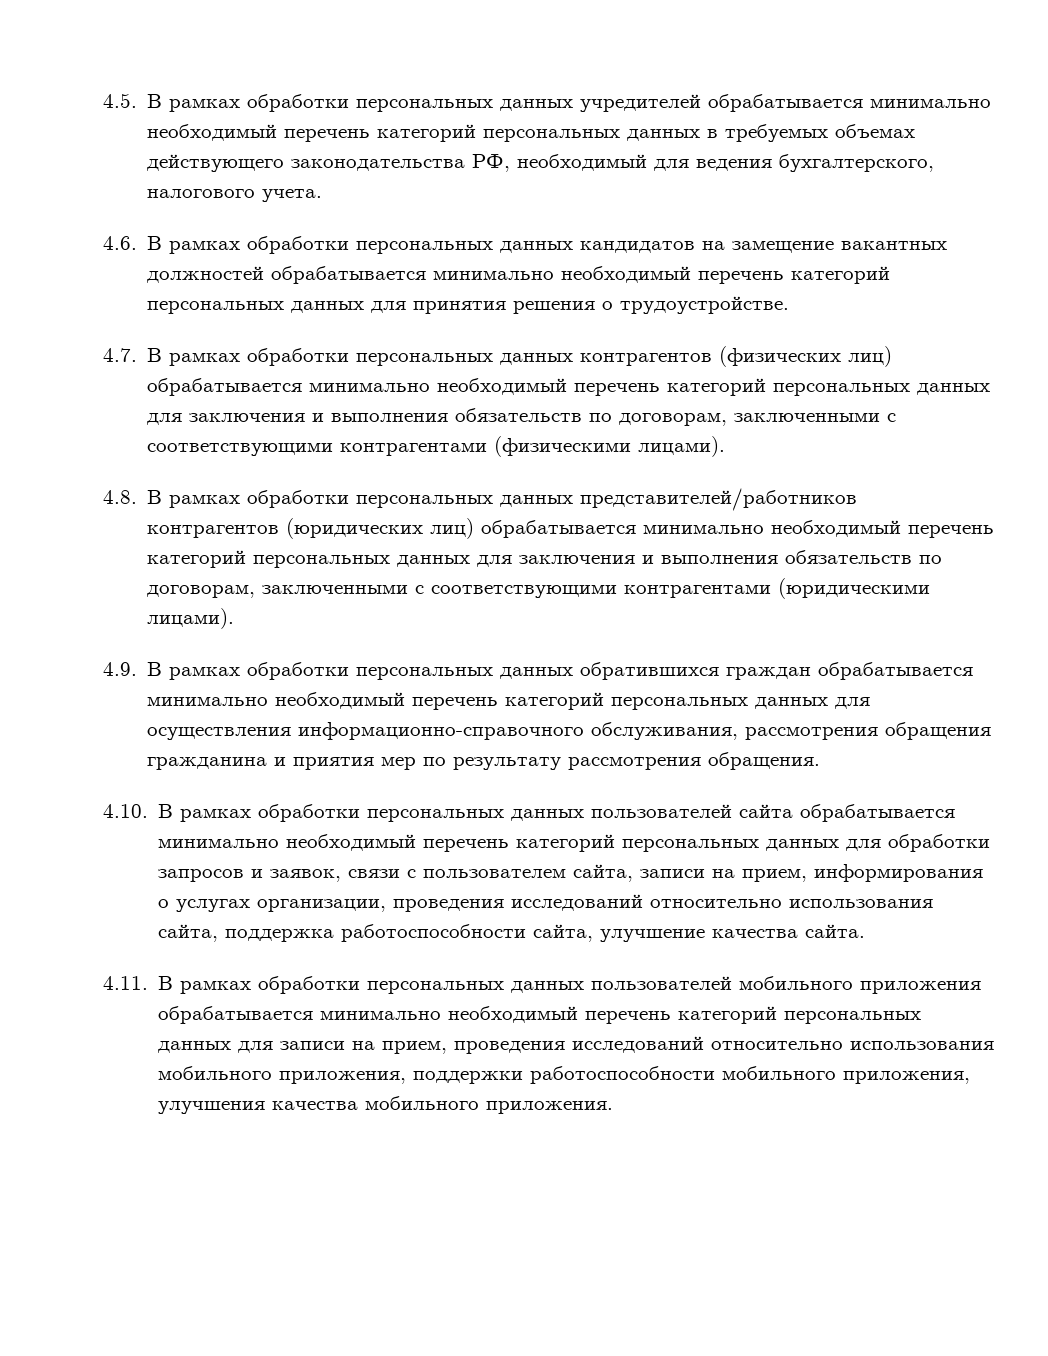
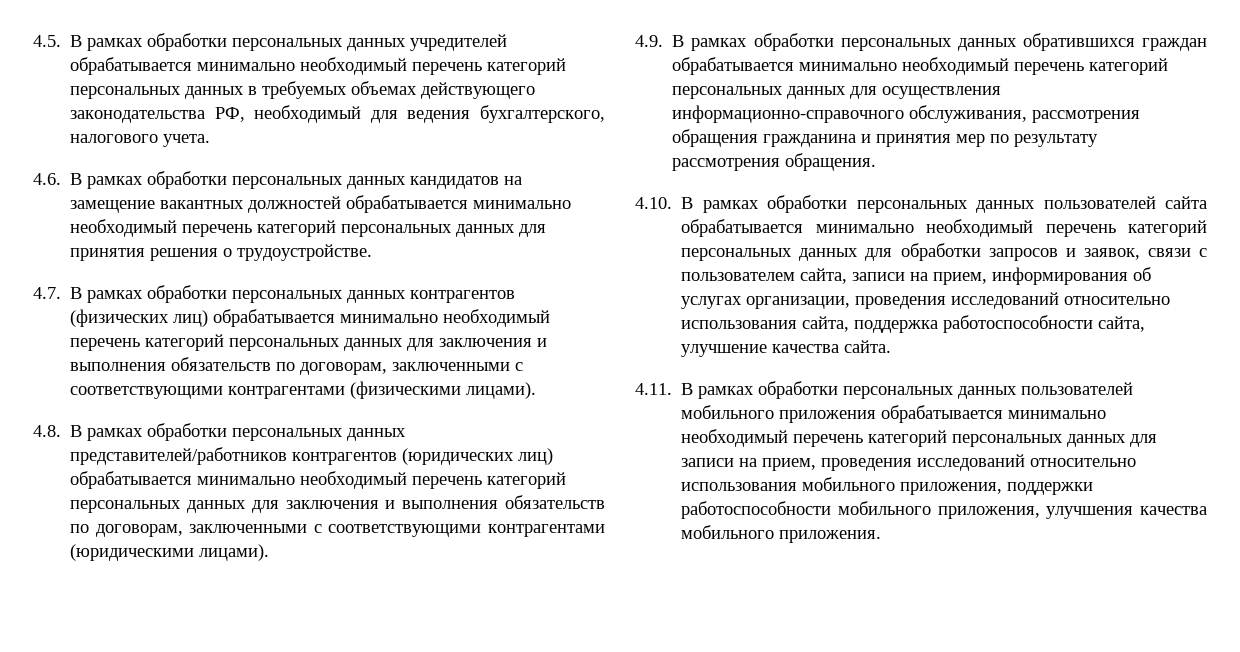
- 4.9. В рамках обработки персональных данных обратившихся граждан обрабатывается минимально необходимый перечень категорий персональных данных для осуществления информационно-справочного обслуживания, рассмотрения обращения гражданина и приятия мер по результату рассмотрения обращения.
+ 4.9. В рамках обработки персональных данных обратившихся граждан обрабатывается минимально необходимый перечень категорий персональных данных для осуществления информационно-справочного обслуживания, рассмотрения обращения гражданина и принятия мер по результату рассмотрения обращения.
- 4.10. В рамках обработки персональных данных пользователей сайта обрабатывается минимально необходимый перечень категорий персональных данных для обработки запросов и заявок, связи с пользователем сайта, записи на прием, информирования о услугах организации, проведения исследований относительно использования сайта, поддержка работоспособности сайта, улучшение качества сайта.
+ 4.10. В рамках обработки персональных данных пользователей сайта обрабатывается минимально необходимый перечень категорий персональных данных для обработки запросов и заявок, связи с пользователем сайта, записи на прием, информирования об услугах организации, проведения исследований относительно использования сайта, поддержка работоспособности сайта, улучшение качества сайта.

